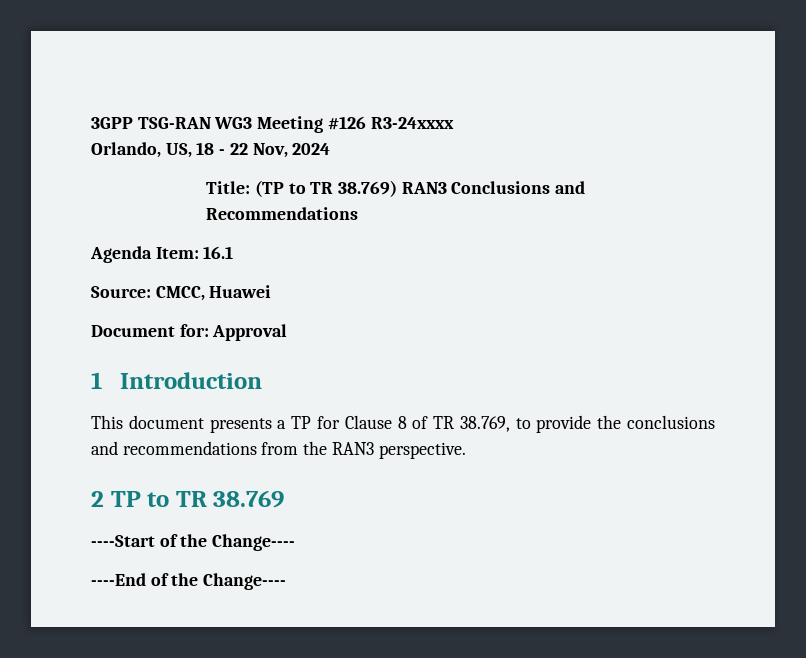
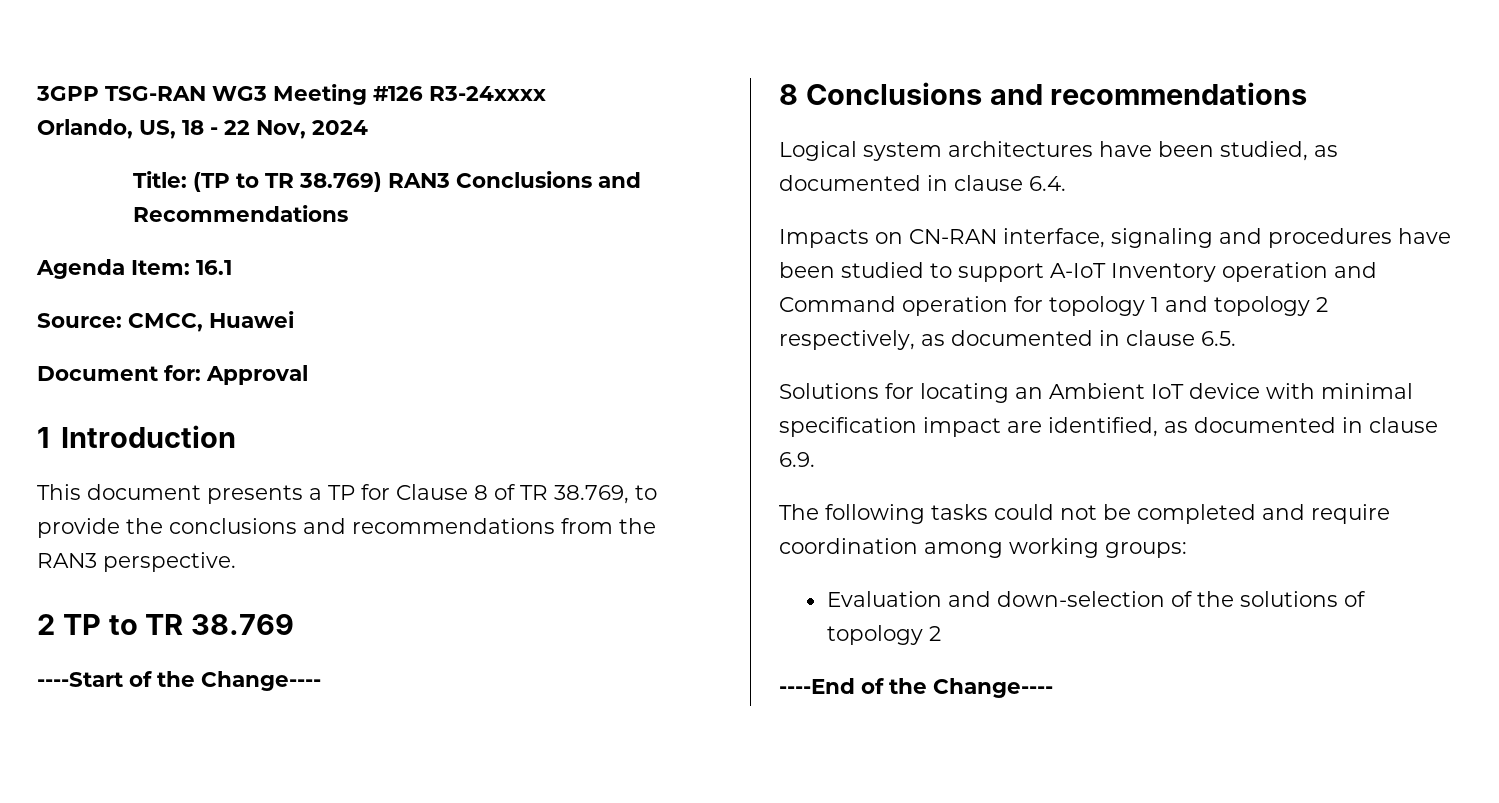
+ 8 Conclusions and recommendations
+ Logical system architectures have been studied, as documented in clause 6.4.
+ Impacts on CN-RAN interface, signaling and procedures have been studied to support A-IoT Inventory operation and Command operation for topology 1 and topology 2 respectively, as documented in clause 6.5.
+ Solutions for locating an Ambient IoT device with minimal specification impact are identified, as documented in clause 6.9.
+ The following tasks could not be completed and require coordination among working groups:
+ Evaluation and down-selection of the solutions of topology 2

